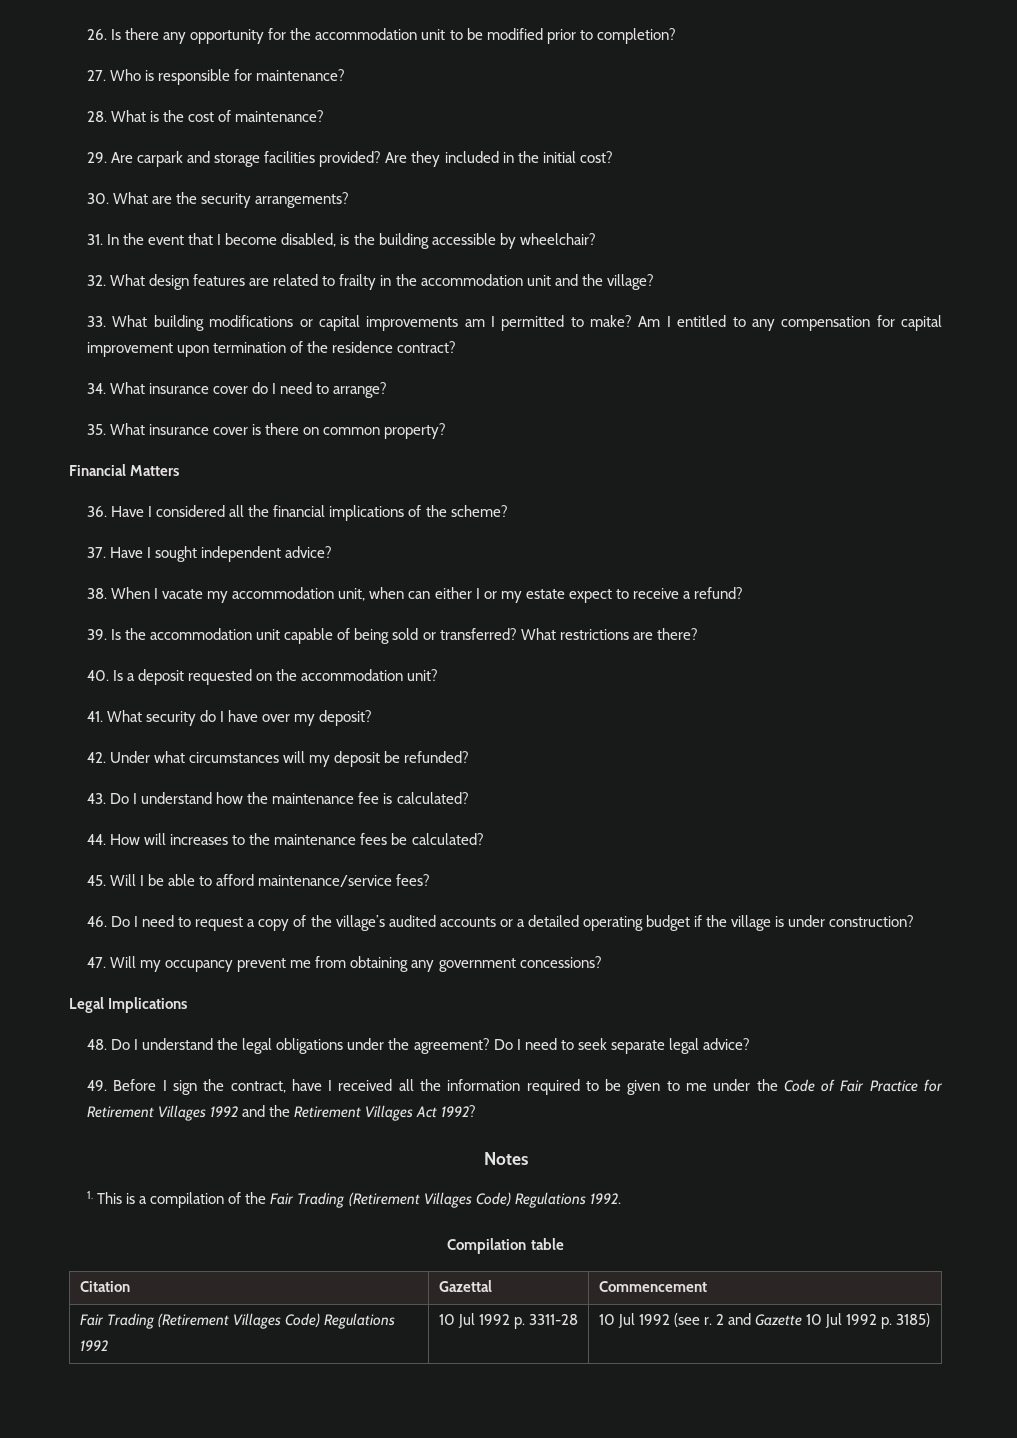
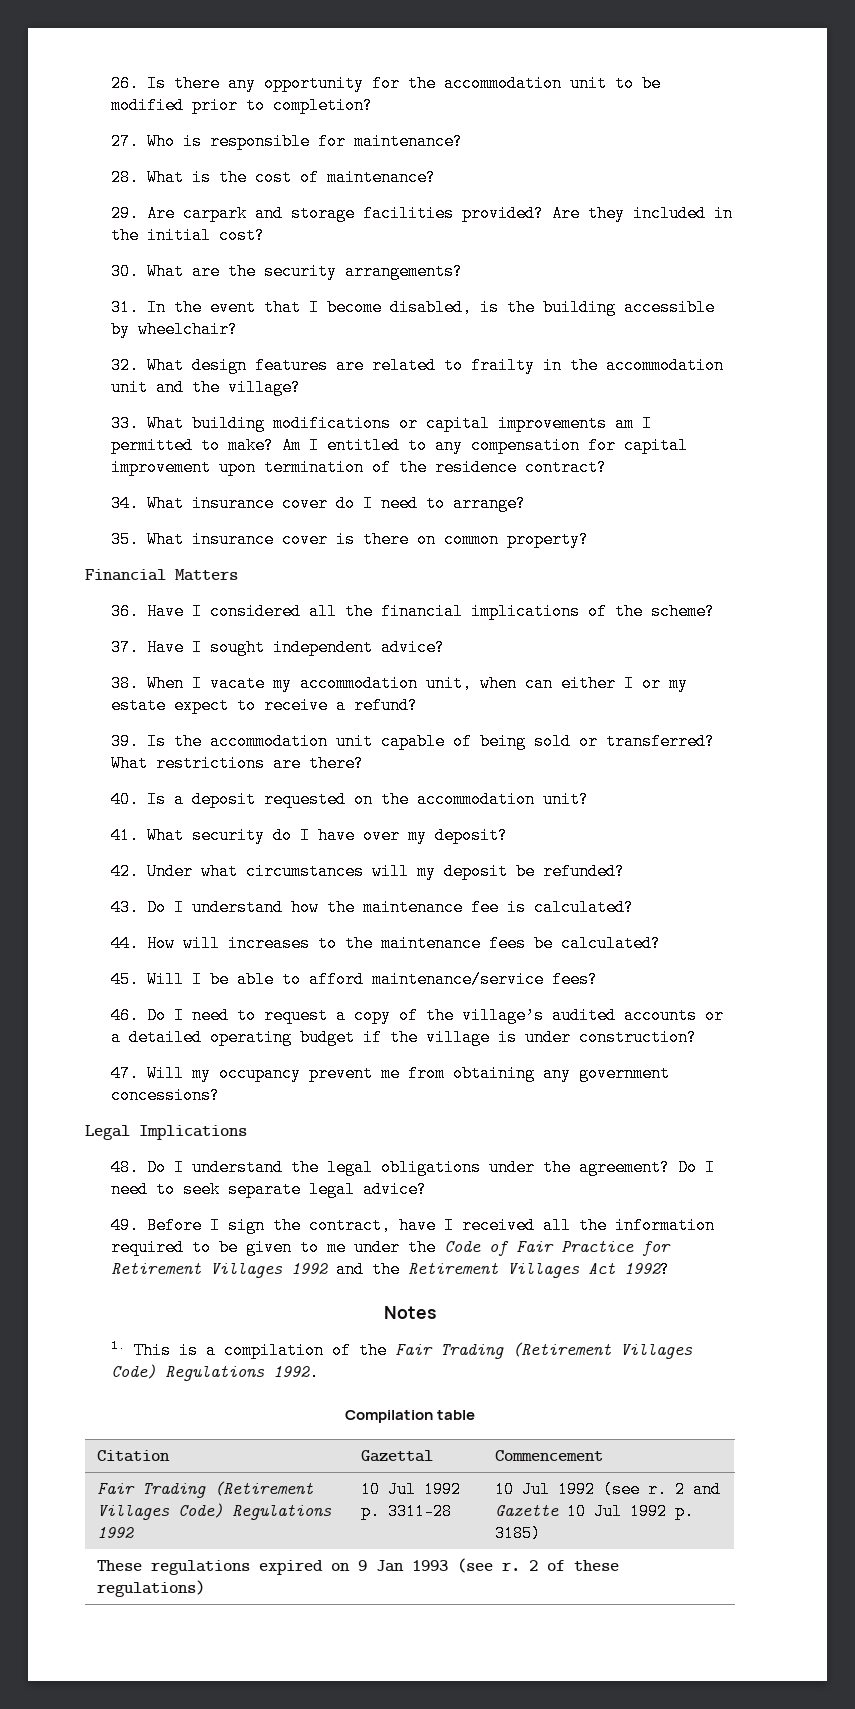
+ These regulations expired on 9 Jan 1993 (see r. 2 of these regulations)

